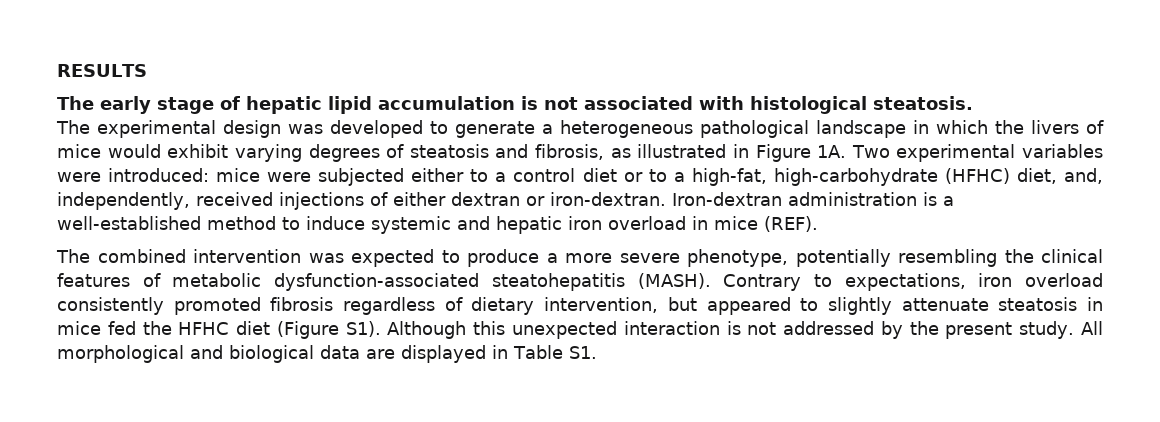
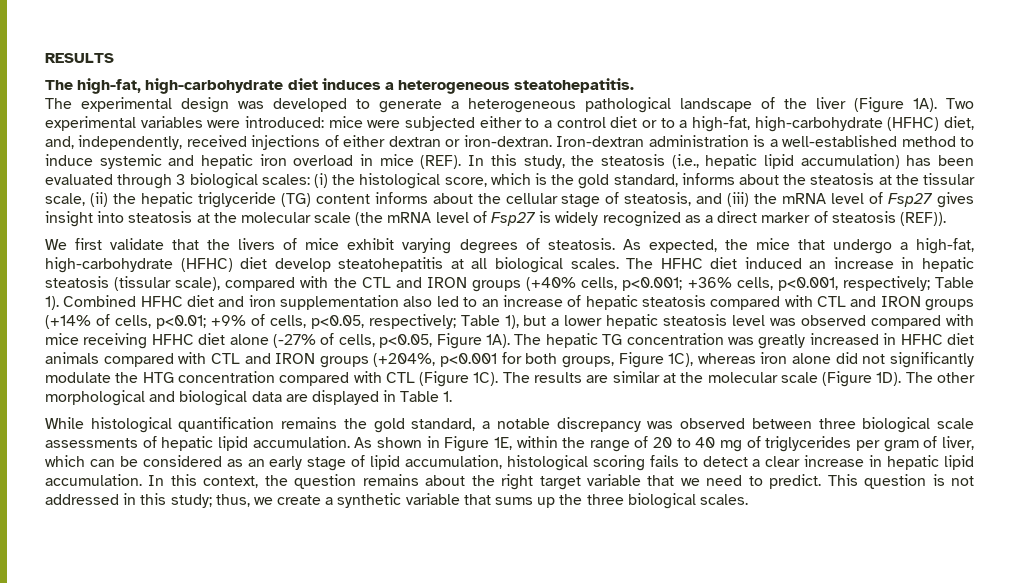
- The early stage of hepatic lipid accumulation is not associated with histological steatosis.
+ The high-fat, high-carbohydrate diet induces a heterogeneous steatohepatitis.
- The experimental design was developed to generate a heterogeneous pathological landscape in which the livers of mice would exhibit varying degrees of steatosis and fibrosis, as illustrated in Figure 1A.
+ The experimental design was developed to generate a heterogeneous pathological landscape of the liver (Figure 1A).
- Iron-dextran administration is a well-established method to induce systemic and hepatic iron overload in mice (REF).
- The combined intervention was expected to produce a more severe phenotype, potentially resembling the clinical features of metabolic dysfunction-associated steatohepatitis (MASH). Contrary to expectations, iron overload consistently promoted fibrosis regardless of dietary intervention, but appeared to slightly attenuate steatosis in mice fed the HFHC diet (Figure S1). Although this unexpected interaction is not addressed by the present study. All morphological and biological data are displayed in Table S1.
+ Iron-dextran administration is a well-established method to induce systemic and hepatic iron overload in mice (REF). In this study, the steatosis (i.e., hepatic lipid accumulation) has been evaluated through 3 biological scales: (i) the histological score, which is the gold standard, informs about the steatosis at the tissular scale, (ii) the hepatic triglyceride (TG) content informs about the cellular stage of steatosis, and (iii) the mRNA level of Fsp27 gives insight into steatosis at the molecular scale (the mRNA level of Fsp27 is widely recognized as a direct marker of steatosis (REF)).
+ We first validate that the livers of mice exhibit varying degrees of steatosis. As expected, the mice that undergo a high-fat, high-carbohydrate (HFHC) diet develop steatohepatitis at all biological scales. The HFHC diet induced an increase in hepatic steatosis (tissular scale), compared with the CTL and IRON groups (+40% cells, p<0.001; +36% cells, p<0.001, respectively; Table 1). Combined HFHC diet and iron supplementation also led to an increase of hepatic steatosis compared with CTL and IRON groups (+14% of cells, p<0.01; +9% of cells, p<0.05, respectively; Table 1), but a lower hepatic steatosis level was observed compared with mice receiving HFHC diet alone (-27% of cells, p<0.05, Figure 1A). The hepatic TG concentration was greatly increased in HFHC diet animals compared with CTL and IRON groups (+204%, p<0.001 for both groups, Figure 1C), whereas iron alone did not significantly modulate the HTG concentration compared with CTL (Figure 1C). The results are similar at the molecular scale (Figure 1D). The other morphological and biological data are displayed in Table 1.
+ While histological quantification remains the gold standard, a notable discrepancy was observed between three biological scale assessments of hepatic lipid accumulation. As shown in Figure 1E, within the range of 20 to 40 mg of triglycerides per gram of liver, which can be considered as an early stage of lipid accumulation, histological scoring fails to detect a clear increase in hepatic lipid accumulation. In this context, the question remains about the right target variable that we need to predict. This question is not addressed in this study; thus, we create a synthetic variable that sums up the three biological scales.

